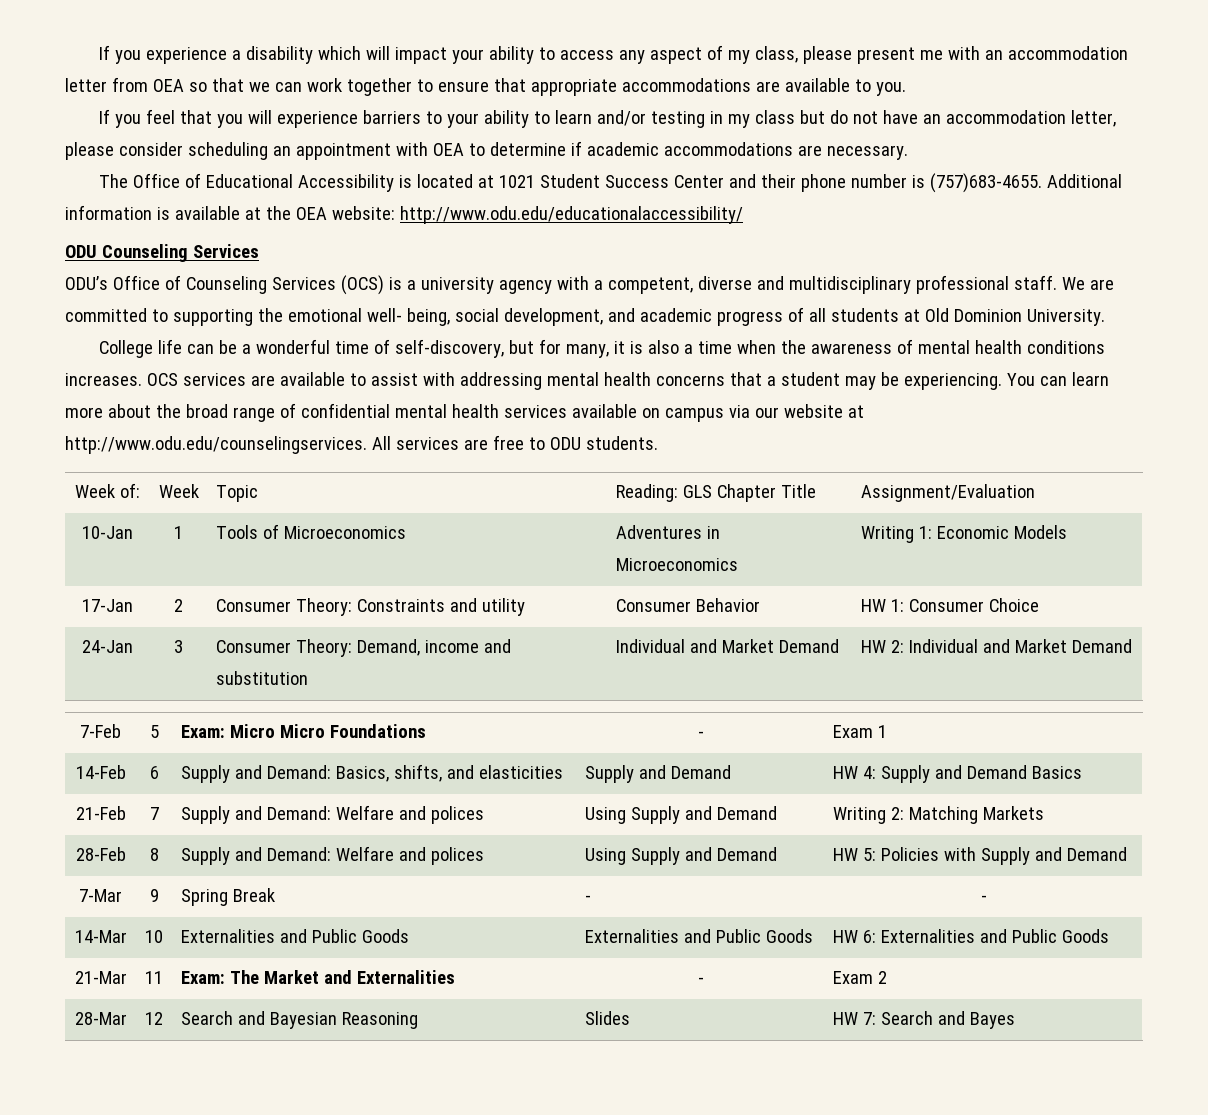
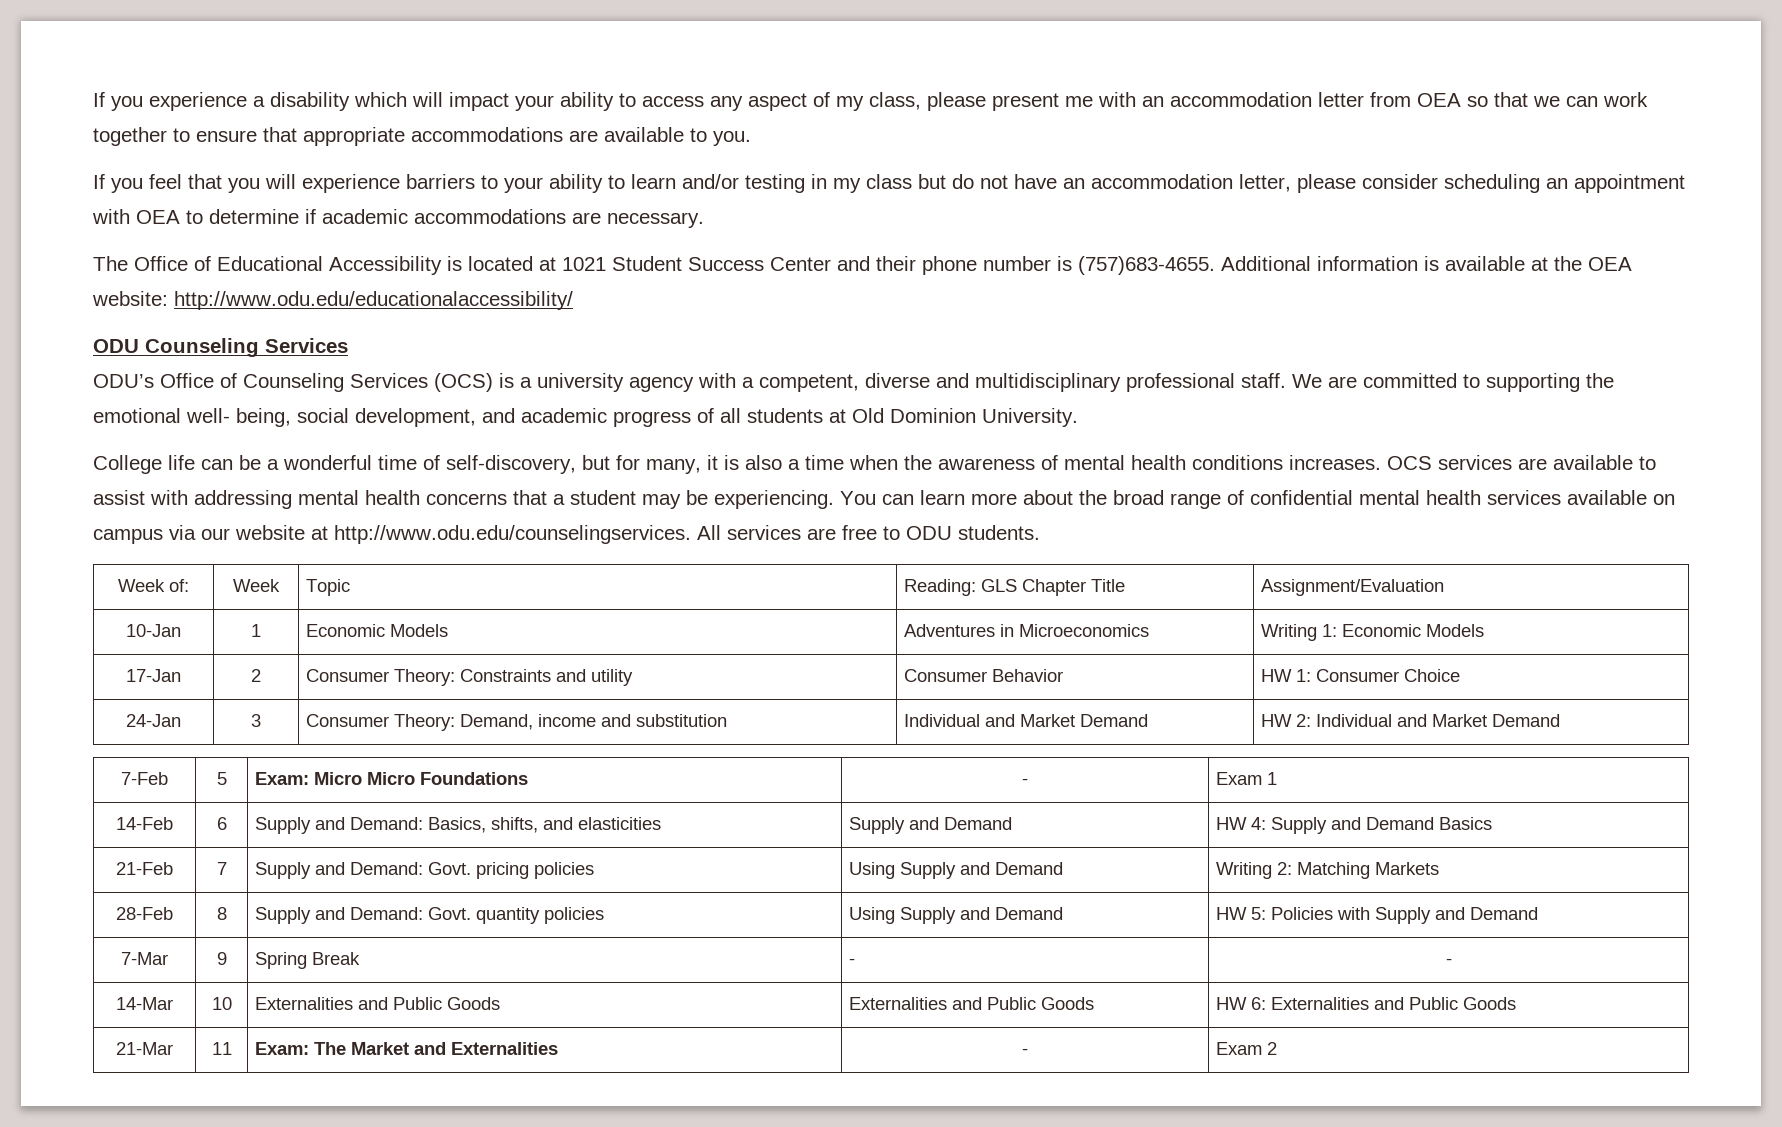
- 10-Jan | 1 | Tools of Microeconomics | Adventures in Microeconomics | Writing 1: Economic Models
+ 10-Jan | 1 | Economic Models | Adventures in Microeconomics | Writing 1: Economic Models
- 21-Feb | 7 | Supply and Demand: Welfare and polices | Using Supply and Demand | Writing 2: Matching Markets
+ 21-Feb | 7 | Supply and Demand: Govt. pricing policies | Using Supply and Demand | Writing 2: Matching Markets
- 28-Feb | 8 | Supply and Demand: Welfare and polices | Using Supply and Demand | HW 5: Policies with Supply and Demand
+ 28-Feb | 8 | Supply and Demand: Govt. quantity policies | Using Supply and Demand | HW 5: Policies with Supply and Demand
- 28-Mar | 12 | Search and Bayesian Reasoning | Slides | HW 7: Search and Bayes

